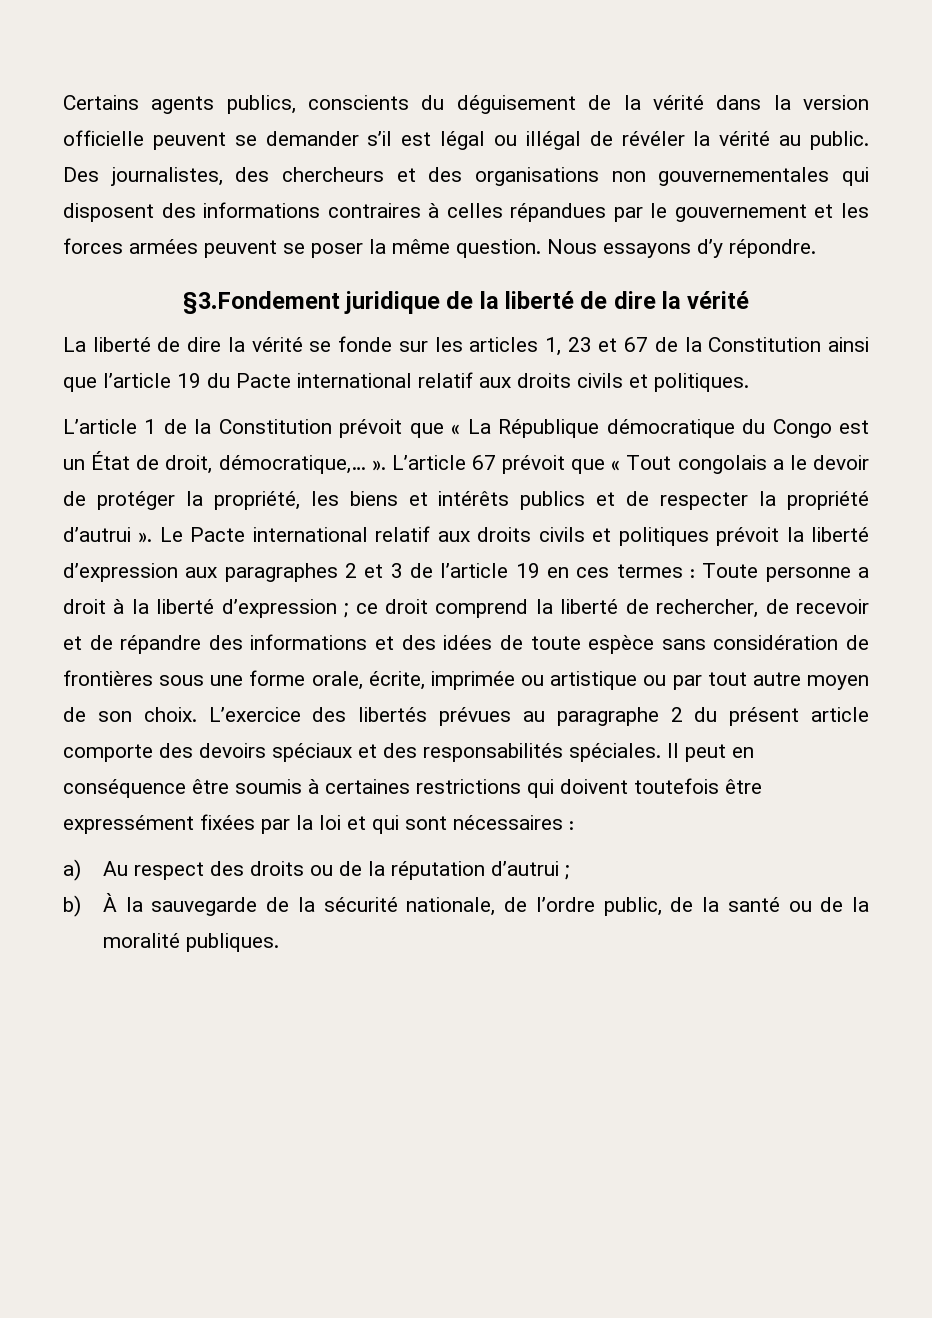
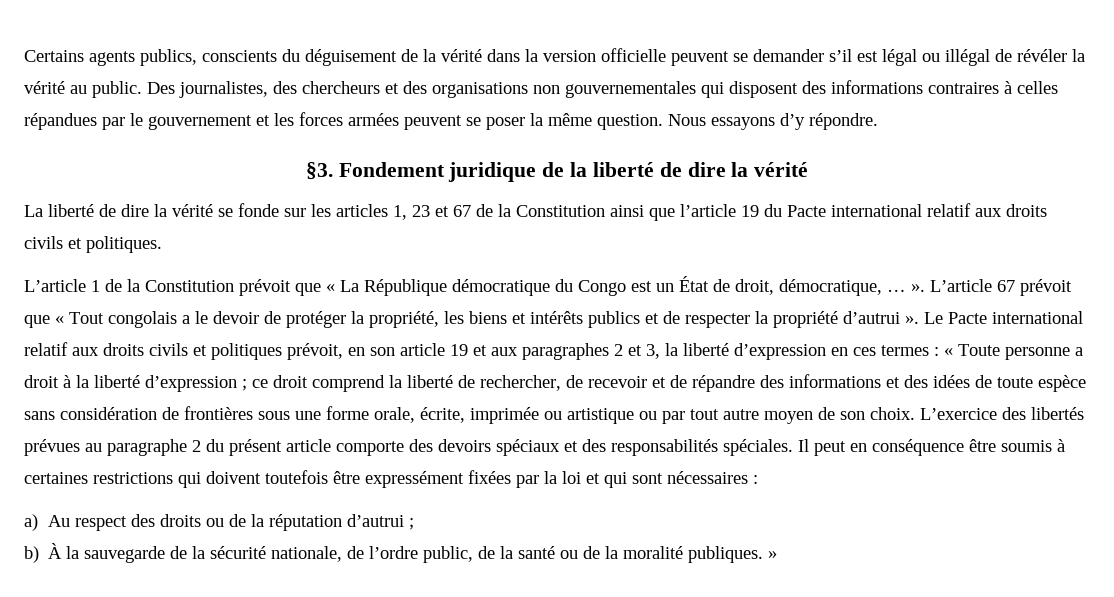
- §3.Fondement juridique de la liberté de dire la vérité
+ §3. Fondement juridique de la liberté de dire la vérité
- L’article 1 de la Constitution prévoit que « La République démocratique du Congo est un État de droit, démocratique,… ».
+ L’article 1 de la Constitution prévoit que « La République démocratique du Congo est un État de droit, démocratique, … ».
- Le Pacte international relatif aux droits civils et politiques prévoit la liberté d’expression aux paragraphes 2 et 3 de l’article 19 en ces termes :
+ Le Pacte international relatif aux droits civils et politiques prévoit, en son article 19 et aux paragraphes 2 et 3, la liberté d’expression en ces termes :
- Toute personne a droit à la liberté d’expression ;
+ « Toute personne a droit à la liberté d’expression ;
- b) À la sauvegarde de la sécurité nationale, de l’ordre public, de la santé ou de la moralité publiques.
+ b) À la sauvegarde de la sécurité nationale, de l’ordre public, de la santé ou de la moralité publiques. »

